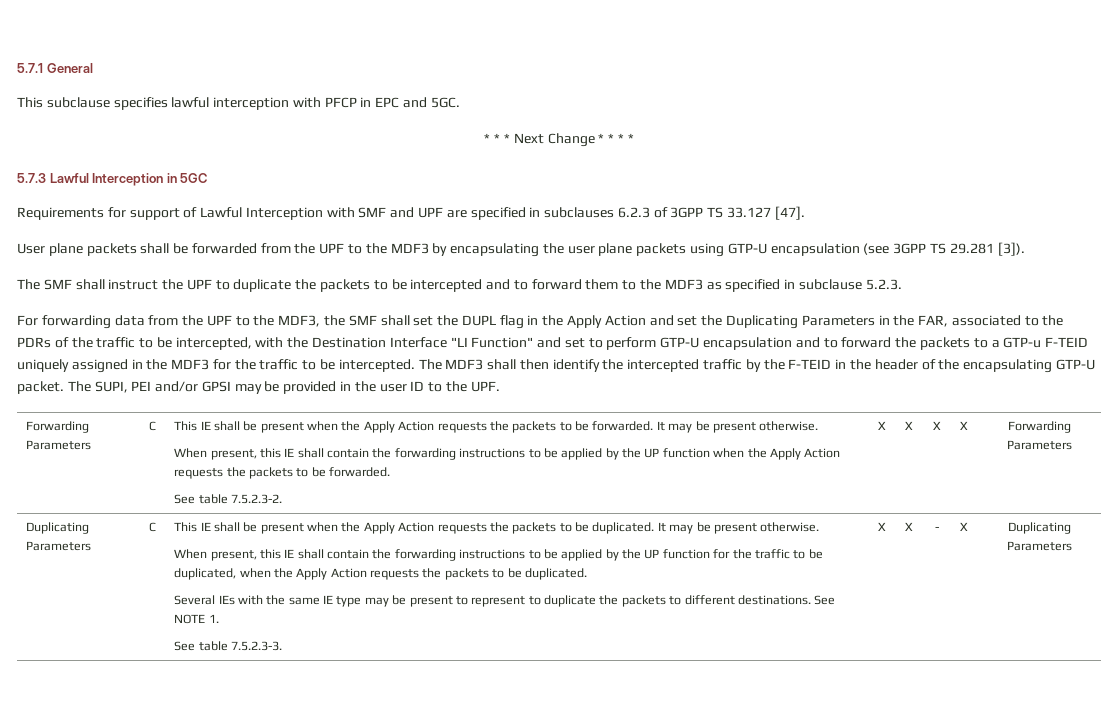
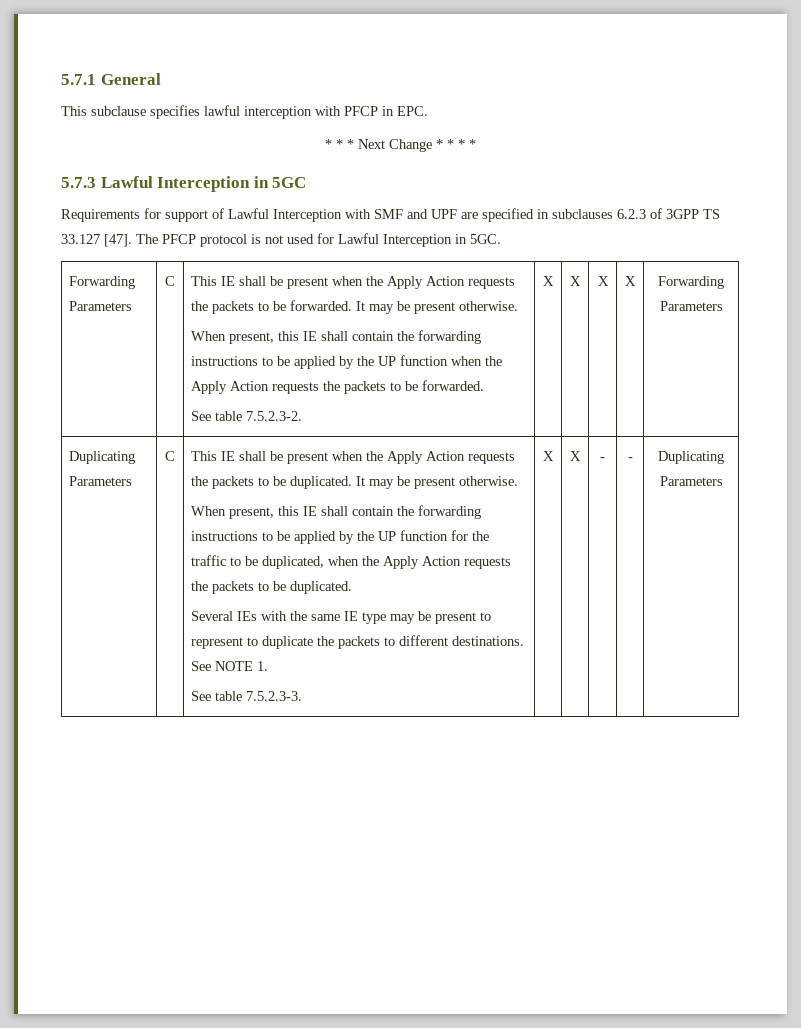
- This subclause specifies lawful interception with PFCP in EPC and 5GC.
+ This subclause specifies lawful interception with PFCP in EPC.
- Requirements for support of Lawful Interception with SMF and UPF are specified in subclauses 6.2.3 of 3GPP TS 33.127 [47].
- User plane packets shall be forwarded from the UPF to the MDF3 by encapsulating the user plane packets using GTP-U encapsulation (see 3GPP TS 29.281 [3]).
- The SMF shall instruct the UPF to duplicate the packets to be intercepted and to forward them to the MDF3 as specified in subclause 5.2.3.
- For forwarding data from the UPF to the MDF3, the SMF shall set the DUPL flag in the Apply Action and set the Duplicating Parameters in the FAR, associated to the PDRs of the traffic to be intercepted, with the Destination Interface "LI Function" and set to perform GTP-U encapsulation and to forward the packets to a GTP-u F-TEID uniquely assigned in the MDF3 for the traffic to be intercepted. The MDF3 shall then identify the intercepted traffic by the F-TEID in the header of the encapsulating GTP-U packet. The SUPI, PEI and/or GPSI may be provided in the user ID to the UPF.
+ Requirements for support of Lawful Interception with SMF and UPF are specified in subclauses 6.2.3 of 3GPP TS 33.127 [47]. The PFCP protocol is not used for Lawful Interception in 5GC.
- - | X
+ - | -

